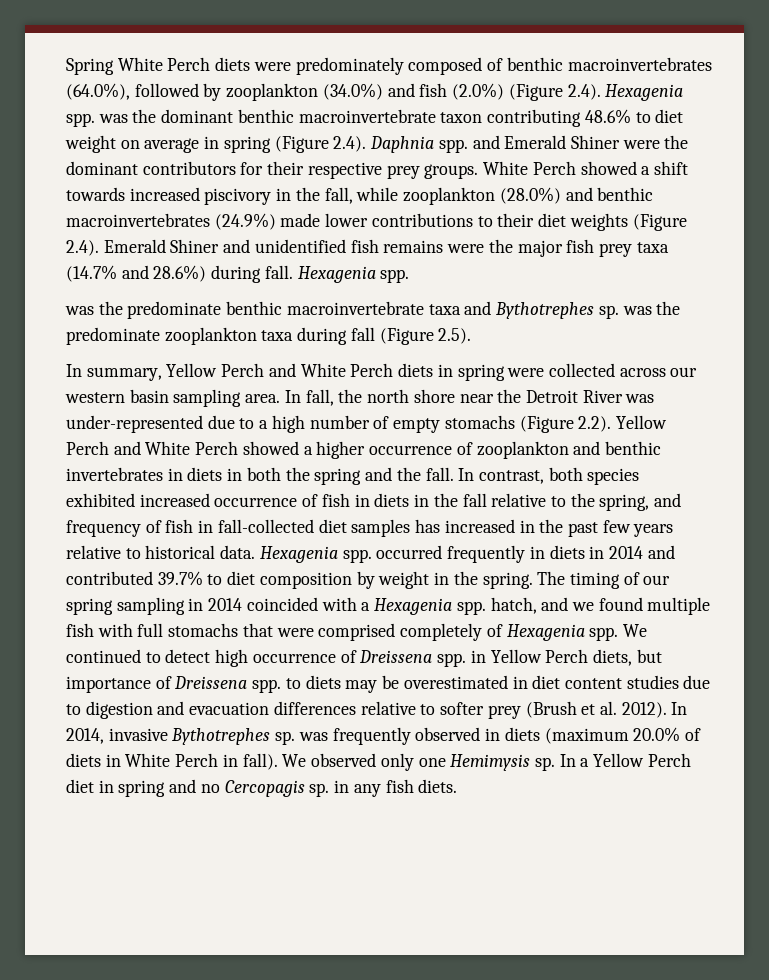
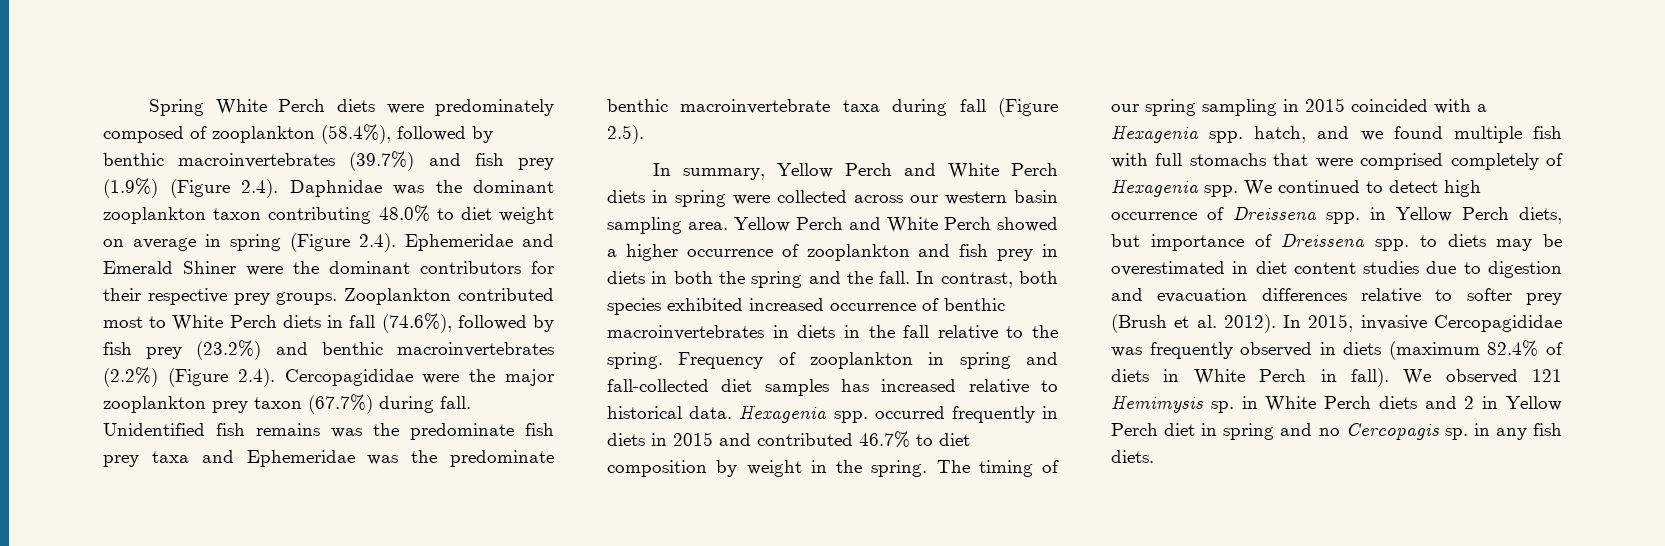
- Spring White Perch diets were predominately composed of benthic macroinvertebrates (64.0%), followed by zooplankton (34.0%) and fish (2.0%) (Figure 2.4). Hexagenia spp. was the dominant benthic macroinvertebrate taxon contributing 48.6% to diet weight on average in spring (Figure 2.4). Daphnia spp. and Emerald Shiner were the dominant contributors for their respective prey groups.
+ Spring White Perch diets were predominately composed of zooplankton (58.4%), followed by benthic macroinvertebrates (39.7%) and fish prey (1.9%) (Figure 2.4). Daphnidae was the dominant zooplankton taxon contributing 48.0% to diet weight on average in spring (Figure 2.4). Ephemeridae and Emerald Shiner were the dominant contributors for their respective prey groups.
- White Perch showed a shift towards increased piscivory in the fall, while zooplankton (28.0%) and benthic macroinvertebrates (24.9%) made lower contributions to their diet weights (Figure 2.4). Emerald Shiner and unidentified fish remains were the major fish prey taxa (14.7% and 28.6%) during fall. Hexagenia spp.
- was the predominate benthic macroinvertebrate taxa and Bythotrephes sp. was the predominate zooplankton taxa during fall (Figure 2.5).
+ Zooplankton contributed most to White Perch diets in fall (74.6%), followed by fish prey (23.2%) and benthic macroinvertebrates (2.2%) (Figure 2.4). Cercopagididae were the major zooplankton prey taxon (67.7%) during fall. Unidentified fish remains was the predominate fish prey taxa and Ephemeridae was the predominate benthic macroinvertebrate taxa during fall (Figure 2.5).
- In fall, the north shore near the Detroit River was under-represented due to a high number of empty stomachs (Figure 2.2). Yellow Perch and White Perch showed a higher occurrence of zooplankton and benthic invertebrates in diets in both the spring and the fall.
+ Yellow Perch and White Perch showed a higher occurrence of zooplankton and fish prey in diets in both the spring and the fall.
- In contrast, both species exhibited increased occurrence of fish in diets in the fall relative to the spring, and frequency of fish in fall-collected diet samples has increased in the past few years relative to historical data.
+ In contrast, both species exhibited increased occurrence of benthic macroinvertebrates in diets in the fall relative to the spring. Frequency of zooplankton in spring and fall-collected diet samples has increased relative to historical data.
- Hexagenia spp. occurred frequently in diets in 2014 and contributed 39.7% to diet composition by weight in the spring.
+ Hexagenia spp. occurred frequently in diets in 2015 and contributed 46.7% to diet composition by weight in the spring.
- The timing of our spring sampling in 2014 coincided with a Hexagenia spp. hatch, and we found multiple fish with full stomachs that were comprised completely of Hexagenia spp.
+ The timing of our spring sampling in 2015 coincided with a Hexagenia spp. hatch, and we found multiple fish with full stomachs that were comprised completely of Hexagenia spp.
- In 2014, invasive Bythotrephes sp. was frequently observed in diets (maximum 20.0% of diets in White Perch in fall).
+ In 2015, invasive Cercopagididae was frequently observed in diets (maximum 82.4% of diets in White Perch in fall).
- We observed only one Hemimysis sp. In a Yellow Perch diet in spring and no Cercopagis sp. in any fish diets.
+ We observed 121 Hemimysis sp. in White Perch diets and 2 in Yellow Perch diet in spring and no Cercopagis sp. in any fish diets.

